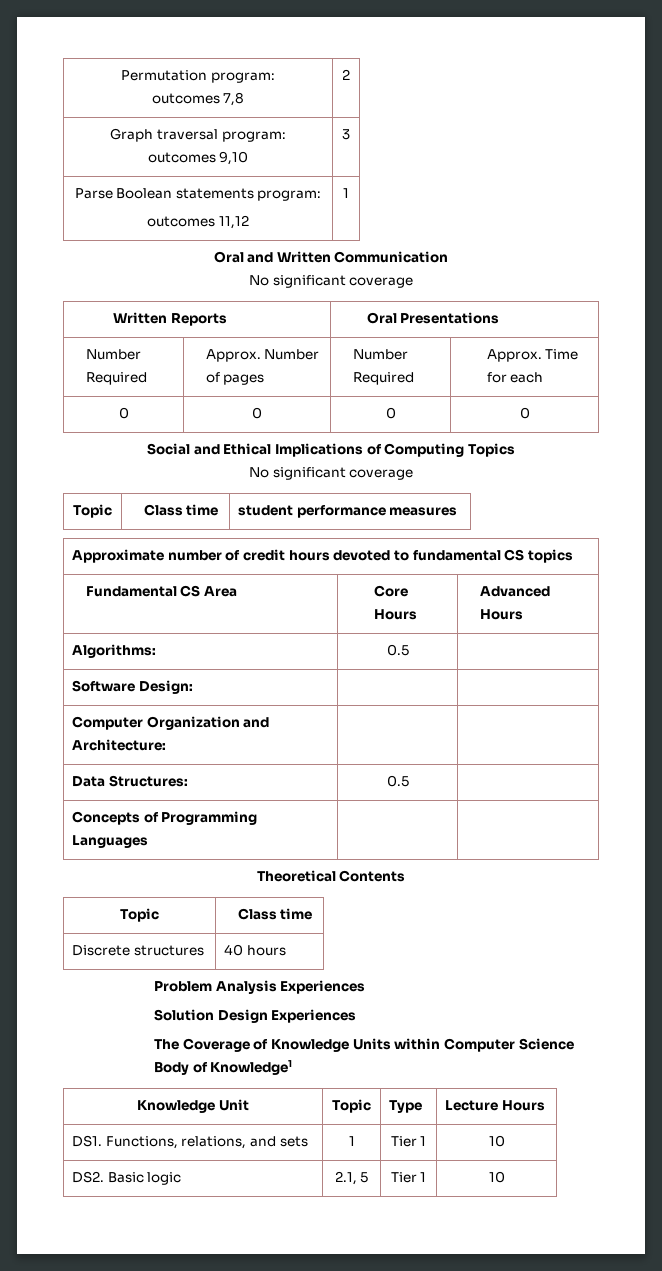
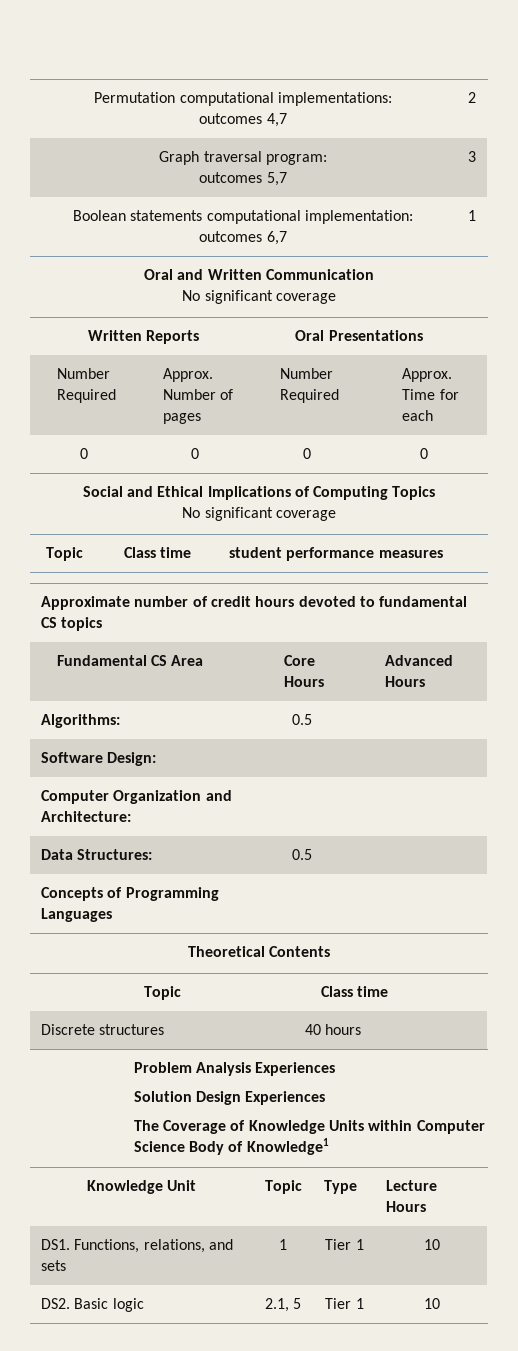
- Permutation program:
- outcomes 7,8 | 2
+ Permutation computational implementations:
+ outcomes 4,7 | 2
  Graph traversal program:
- outcomes 9,10 | 3
+ outcomes 5,7 | 3
- Parse Boolean statements program:
- outcomes 11,12 | 1
+ Boolean statements computational implementation: outcomes 6,7 | 1

